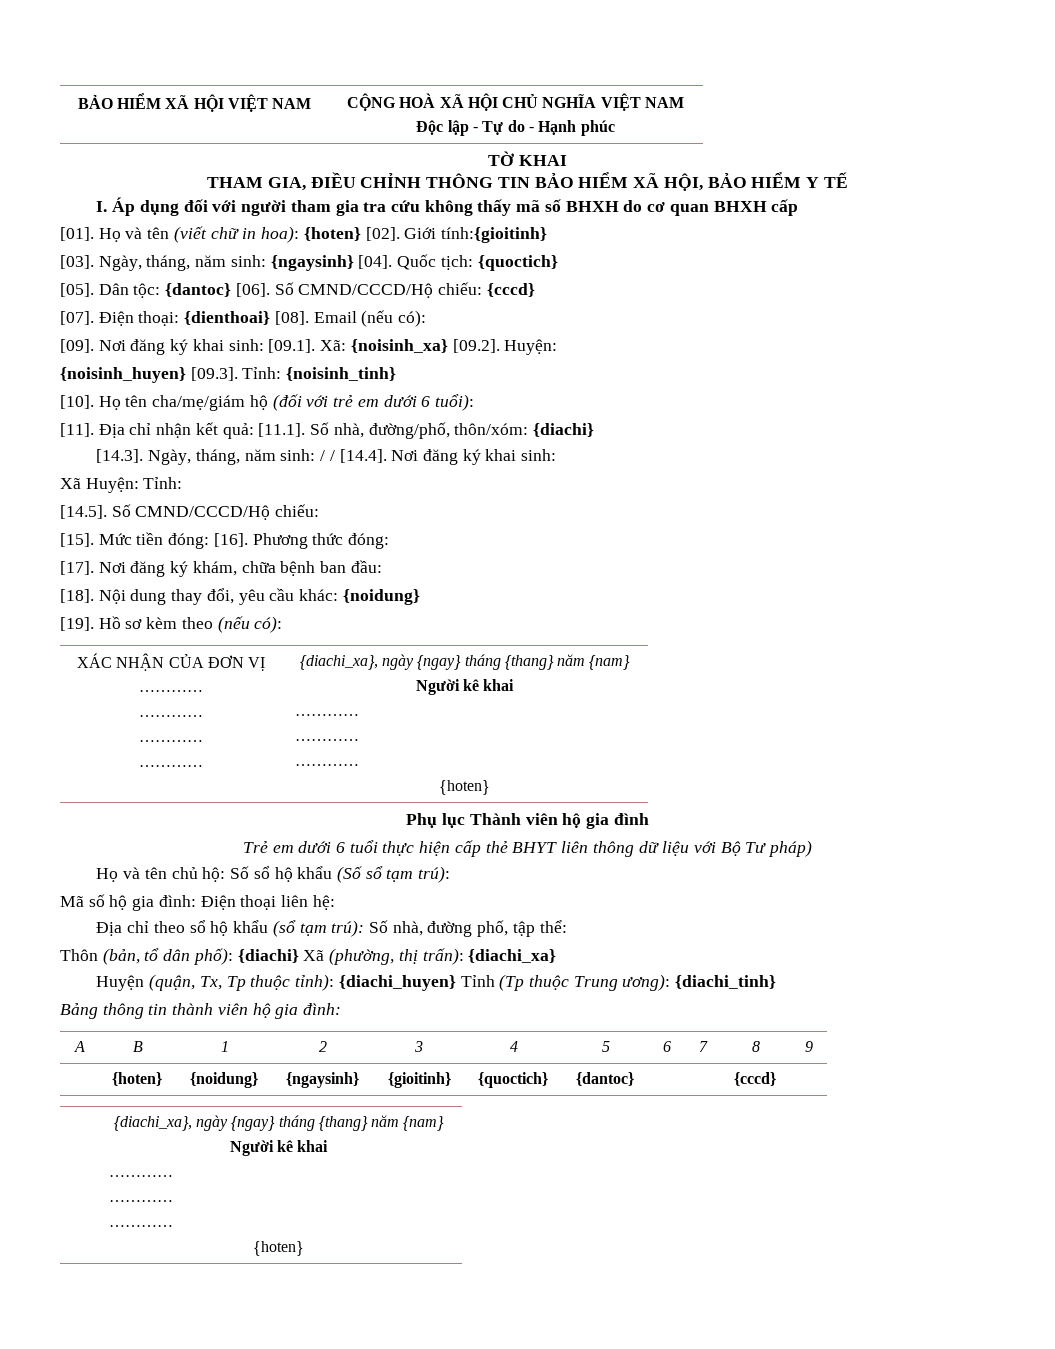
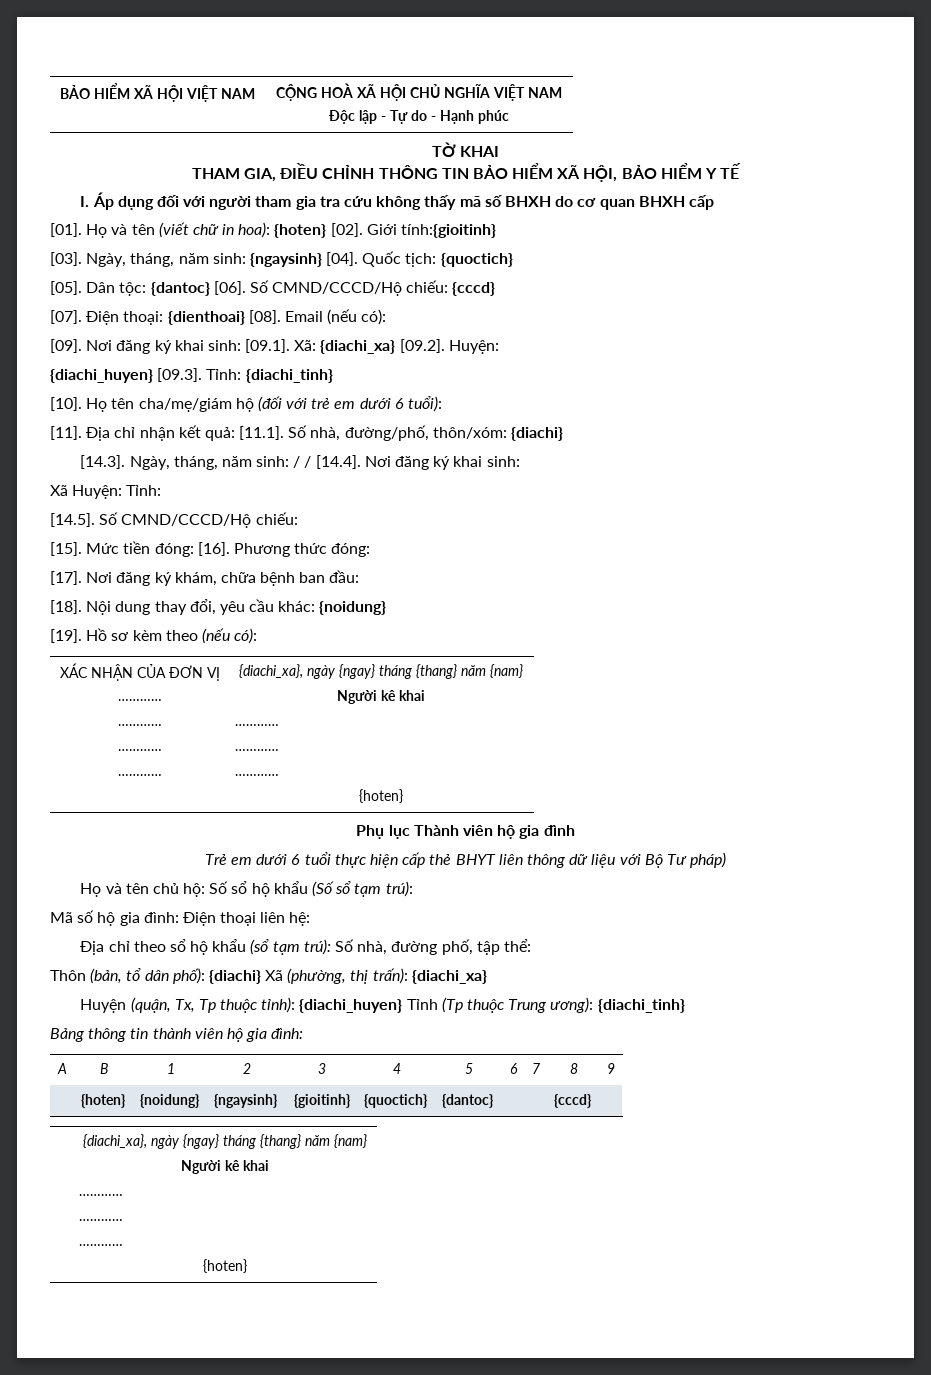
- Nơi đăng ký khai sinh: [09.1]. Xã: {noisinh_xa} [09.2]. Huyện:
+ Nơi đăng ký khai sinh: [09.1]. Xã: {diachi_xa} [09.2]. Huyện:
- {noisinh_huyen} [09.3]. Tỉnh: {noisinh_tinh}
+ {diachi_huyen} [09.3]. Tỉnh: {diachi_tinh}

